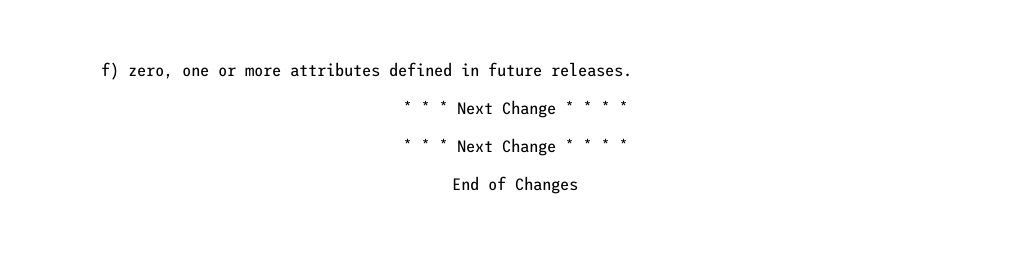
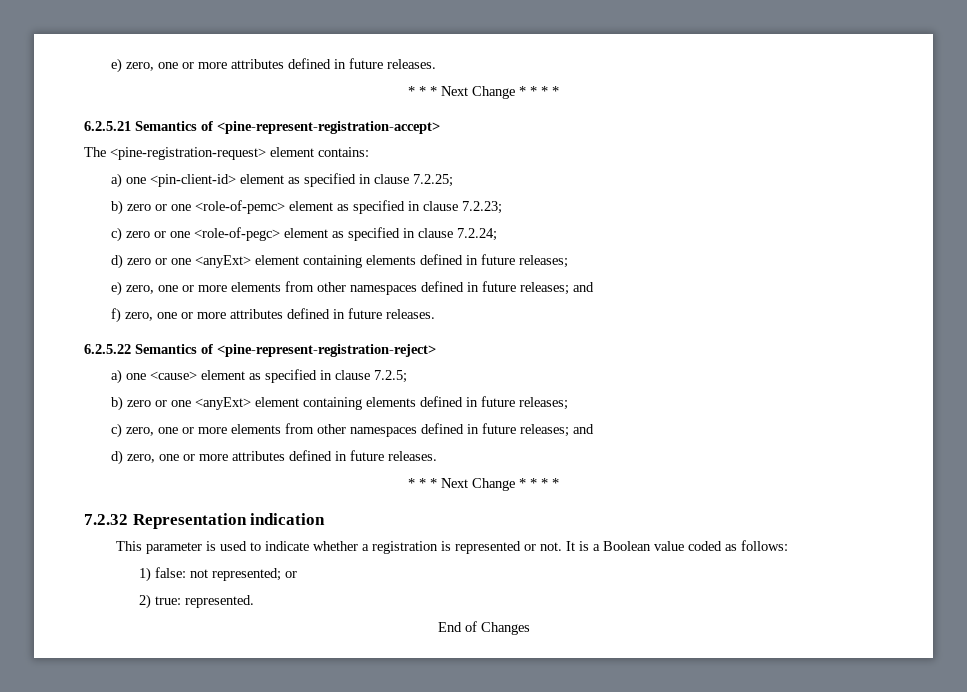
+ e) zero, one or more attributes defined in future releases.
+ * * * Next Change * * * *
+ 6.2.5.21 Semantics of <pine-represent-registration-accept>
+ The <pine-registration-request> element contains:
+ a) one <pin-client-id> element as specified in clause 7.2.25;
+ b) zero or one <role-of-pemc> element as specified in clause 7.2.23;
+ c) zero or one <role-of-pegc> element as specified in clause 7.2.24;
+ d) zero or one <anyExt> element containing elements defined in future releases;
+ e) zero, one or more elements from other namespaces defined in future releases; and
  f) zero, one or more attributes defined in future releases.
+ 6.2.5.22 Semantics of <pine-represent-registration-reject>
+ a) one <cause> element as specified in clause 7.2.5;
+ b) zero or one <anyExt> element containing elements defined in future releases;
+ c) zero, one or more elements from other namespaces defined in future releases; and
+ d) zero, one or more attributes defined in future releases.
  * * * Next Change * * * *
- * * * Next Change * * * *
+ 7.2.32 Representation indication
+ This parameter is used to indicate whether a registration is represented or not. It is a Boolean value coded as follows:
+ 1) false: not represented; or
+ 2) true: represented.

